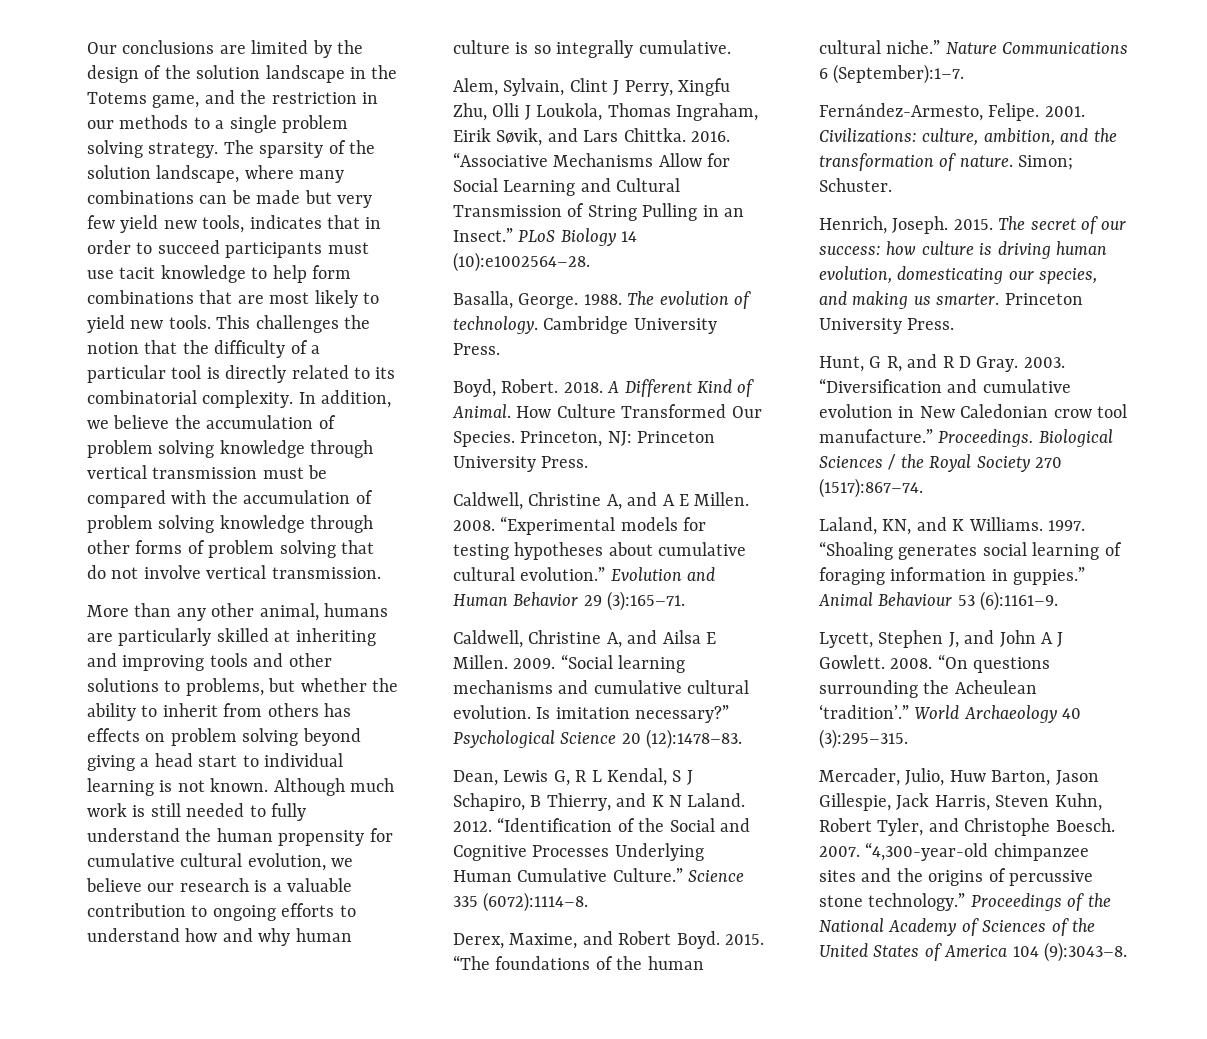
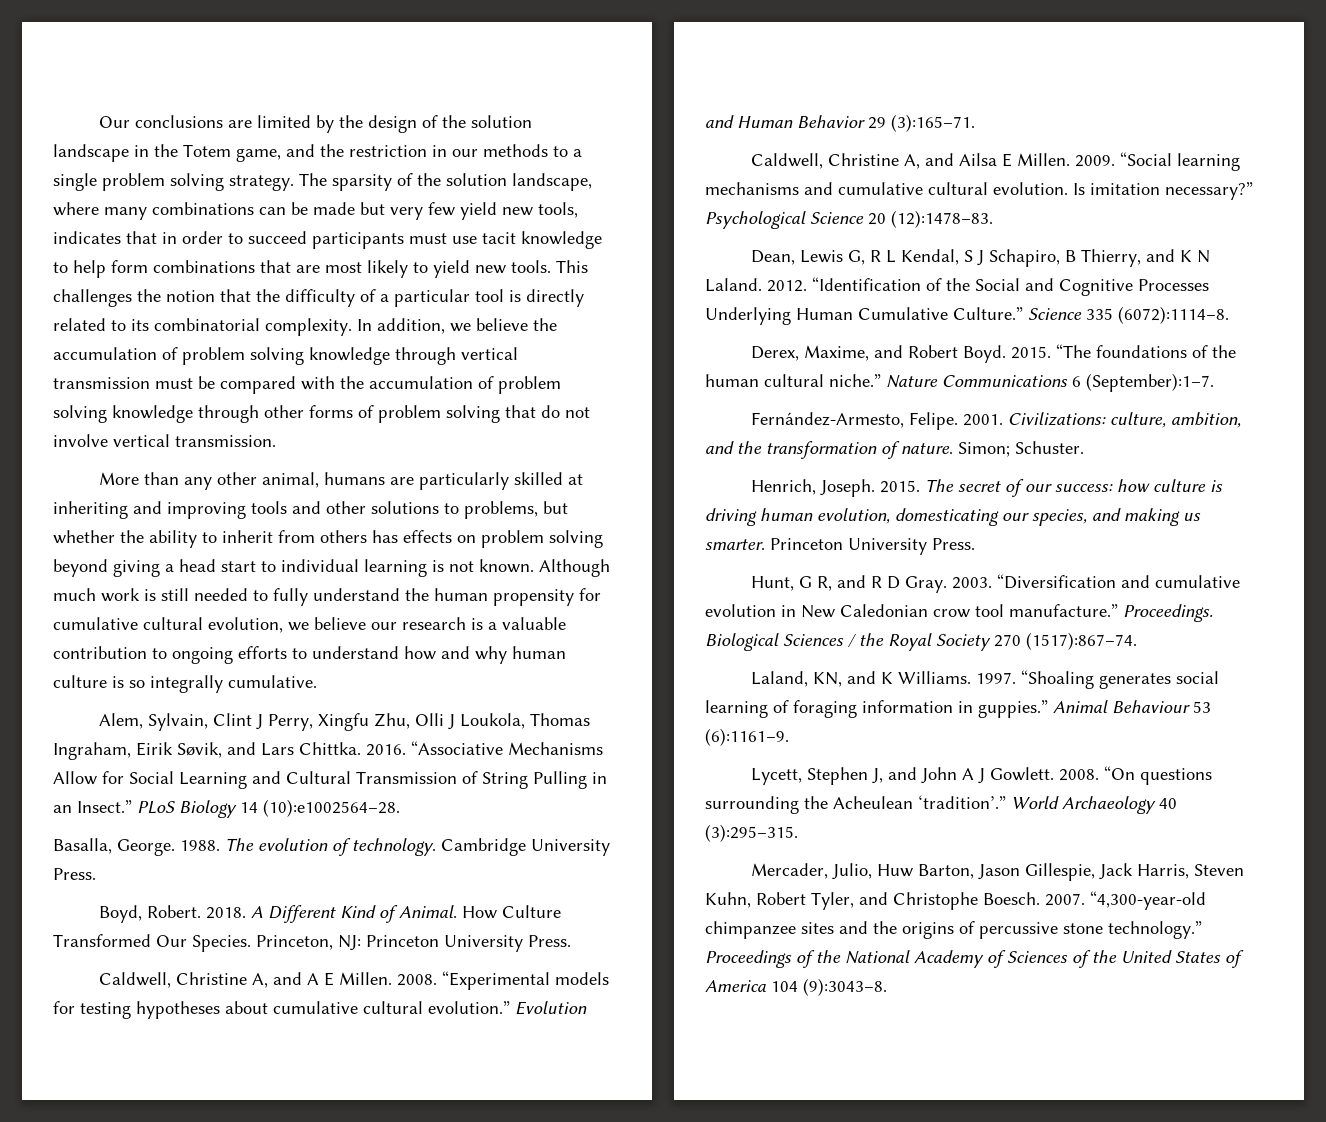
- Our conclusions are limited by the design of the solution landscape in the Totems game, and the restriction in our methods to a single problem solving strategy.
+ Our conclusions are limited by the design of the solution landscape in the Totem game, and the restriction in our methods to a single problem solving strategy.

